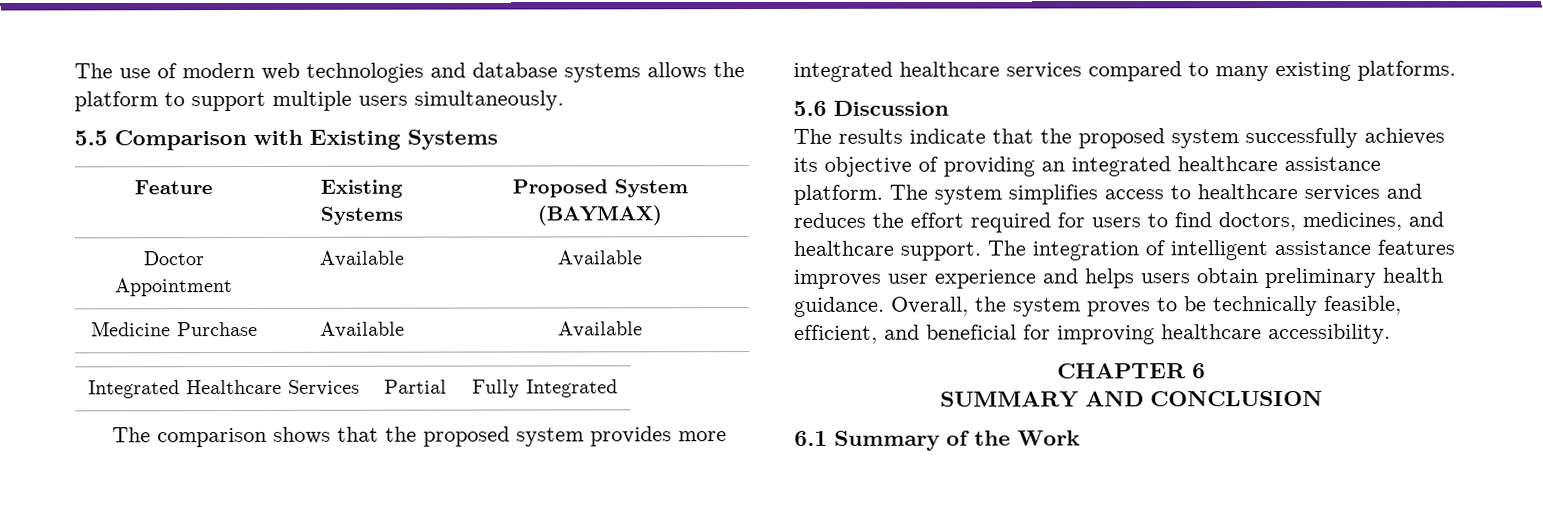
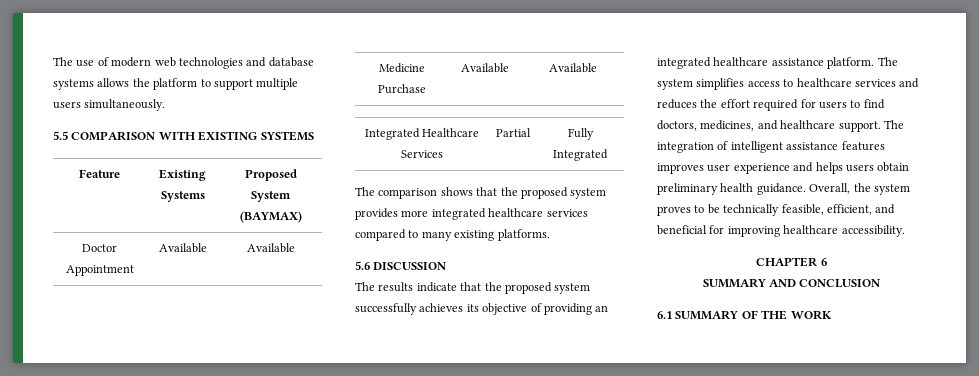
- 5.5 Comparison with Existing Systems
+ 5.5 COMPARISON WITH EXISTING SYSTEMS
- 5.6 Discussion
+ 5.6 DISCUSSION
- 6.1 Summary of the Work
+ 6.1 SUMMARY OF THE WORK

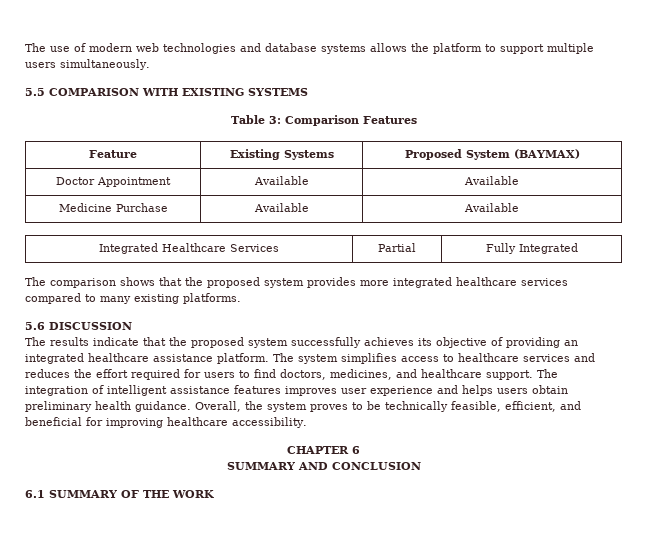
+ Table 3: Comparison Features

